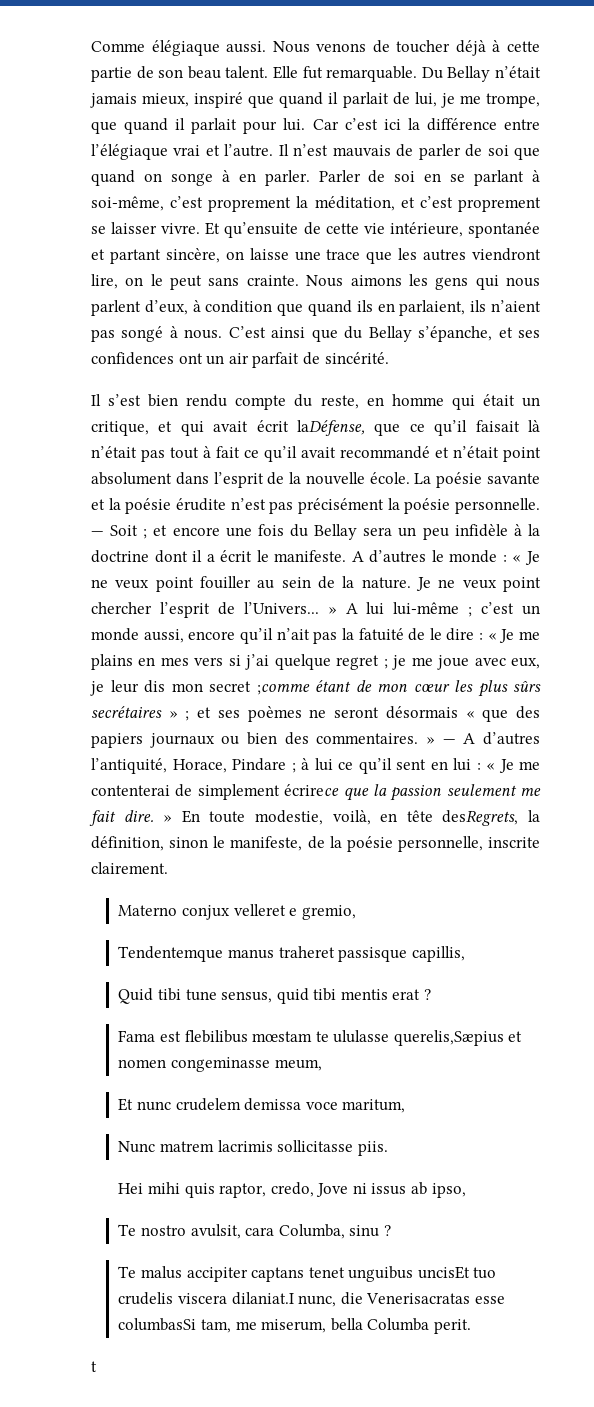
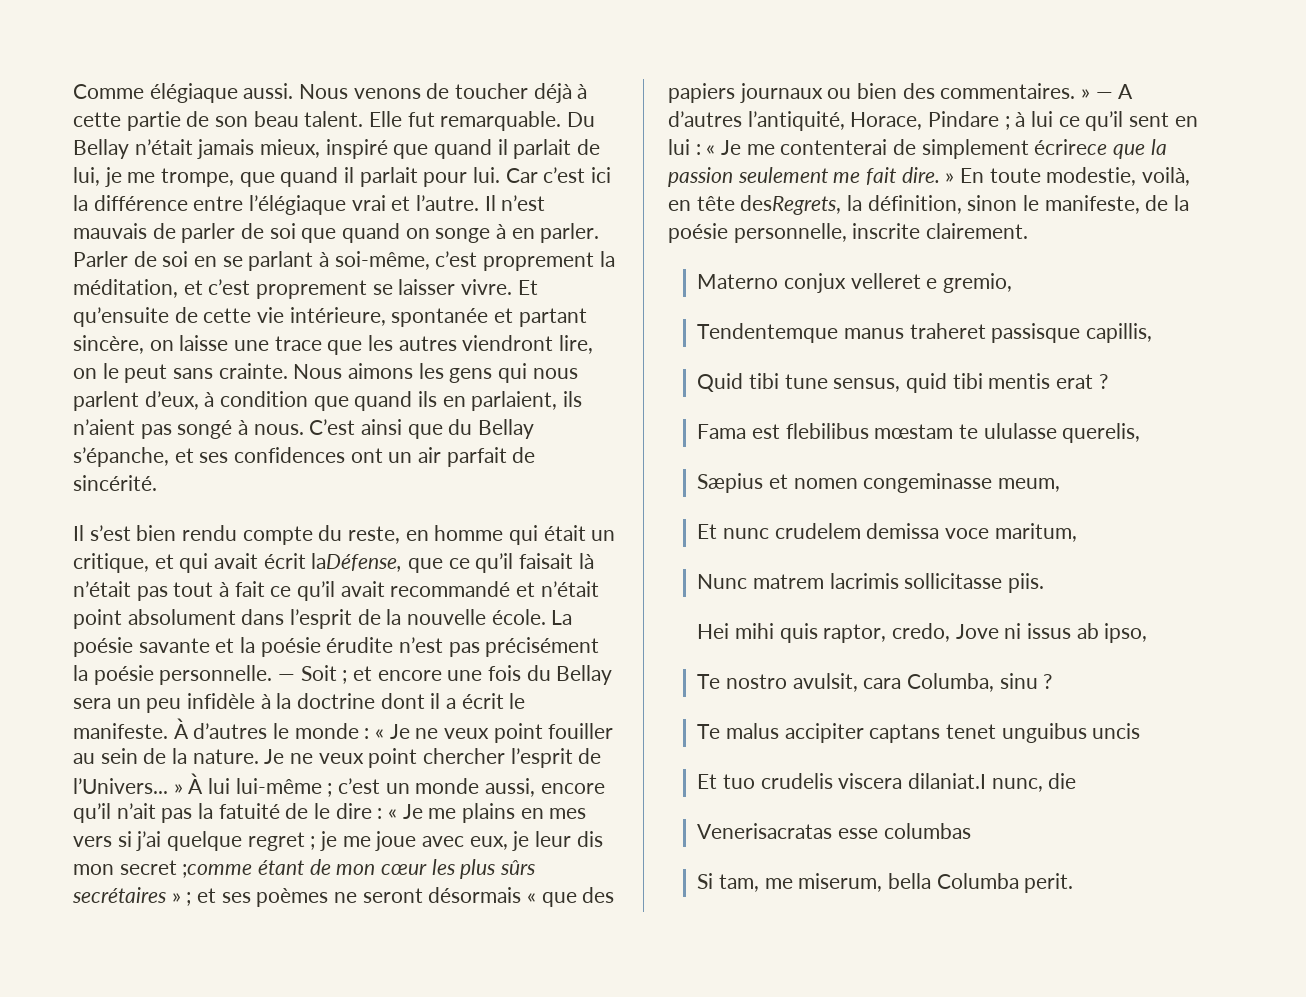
- A d’autres le monde : « Je ne veux point fouiller au sein de la nature.
+ À d’autres le monde : « Je ne veux point fouiller au sein de la nature.
- Je ne veux point chercher l’esprit de l’Univers... » A lui lui-même ;
+ Je ne veux point chercher l’esprit de l’Univers... » À lui lui-même ;
- Fama est flebilibus mœstam te ululasse querelis,Sæpius et nomen congeminasse meum,
+ Fama est flebilibus mœstam te ululasse querelis,
+ Sæpius et nomen congeminasse meum,
- Te malus accipiter captans tenet unguibus uncisEt tuo crudelis viscera dilaniat.I nunc, die Venerisacratas esse columbasSi tam, me miserum, bella Columba perit.
+ Te malus accipiter captans tenet unguibus uncis
+ Et tuo crudelis viscera dilaniat.I nunc, die
+ Venerisacratas esse columbas
+ Si tam, me miserum, bella Columba perit.
- t

